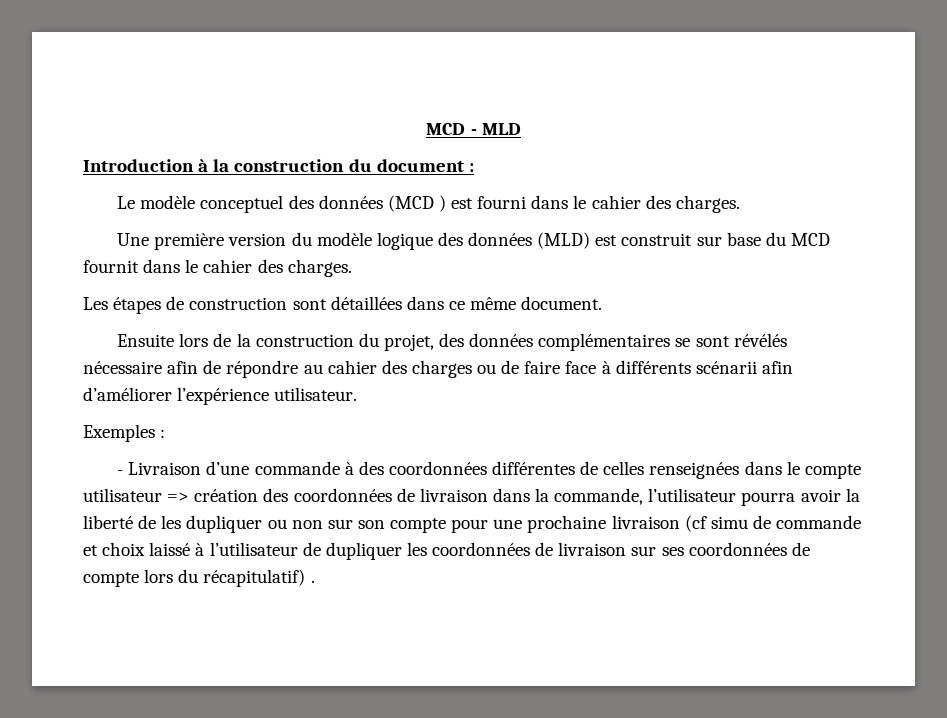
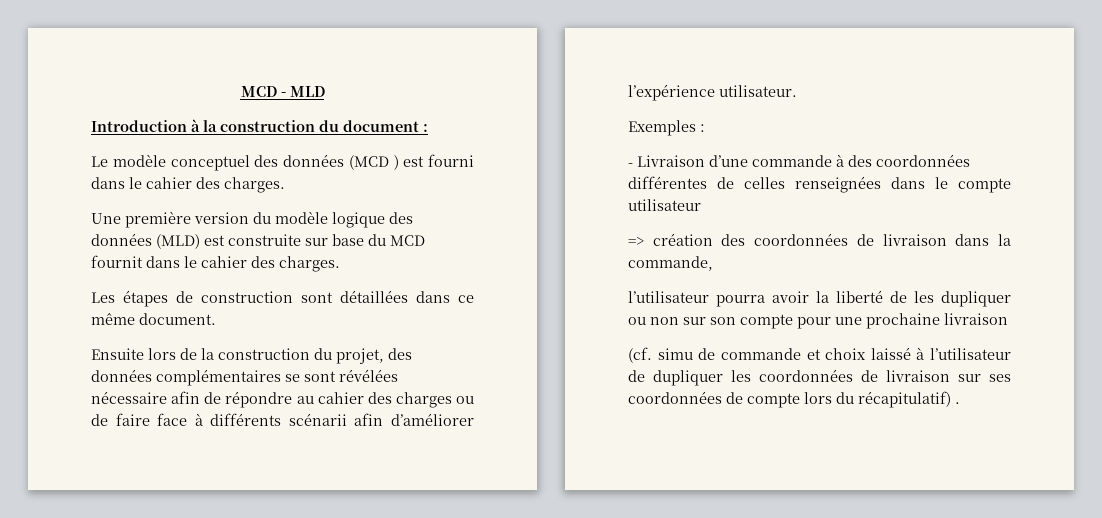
- Une première version du modèle logique des données (MLD) est construit sur base du MCD fournit dans le cahier des charges.
+ Une première version du modèle logique des données (MLD) est construite sur base du MCD fournit dans le cahier des charges.
- Ensuite lors de la construction du projet, des données complémentaires se sont révélés nécessaire afin de répondre au cahier des charges ou de faire face à différents scénarii afin d’améliorer l’expérience utilisateur.
+ Ensuite lors de la construction du projet, des données complémentaires se sont révélées nécessaire afin de répondre au cahier des charges ou de faire face à différents scénarii afin d’améliorer l’expérience utilisateur.
- - Livraison d’une commande à des coordonnées différentes de celles renseignées dans le compte utilisateur => création des coordonnées de livraison dans la commande, l’utilisateur pourra avoir la liberté de les dupliquer ou non sur son compte pour une prochaine livraison (cf simu de commande et choix laissé à l’utilisateur de dupliquer les coordonnées de livraison sur ses coordonnées de compte lors du récapitulatif) .
+ - Livraison d’une commande à des coordonnées différentes de celles renseignées dans le compte utilisateur
+ => création des coordonnées de livraison dans la commande,
+ l’utilisateur pourra avoir la liberté de les dupliquer ou non sur son compte pour une prochaine livraison
+ (cf. simu de commande et choix laissé à l’utilisateur de dupliquer les coordonnées de livraison sur ses coordonnées de compte lors du récapitulatif) .

